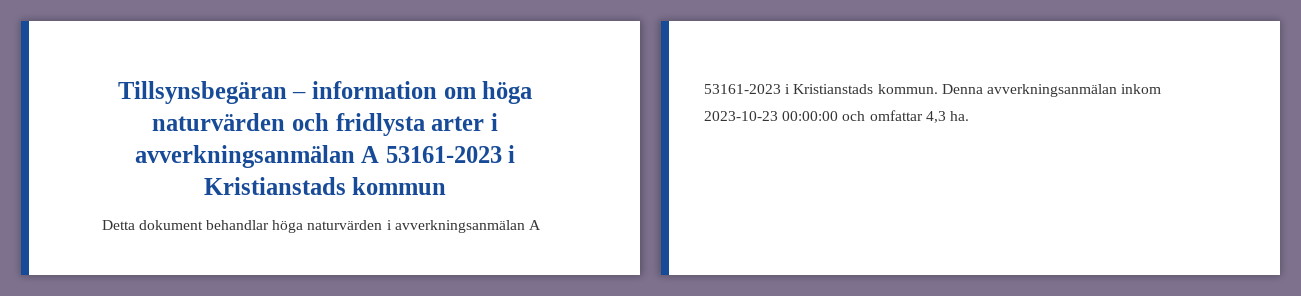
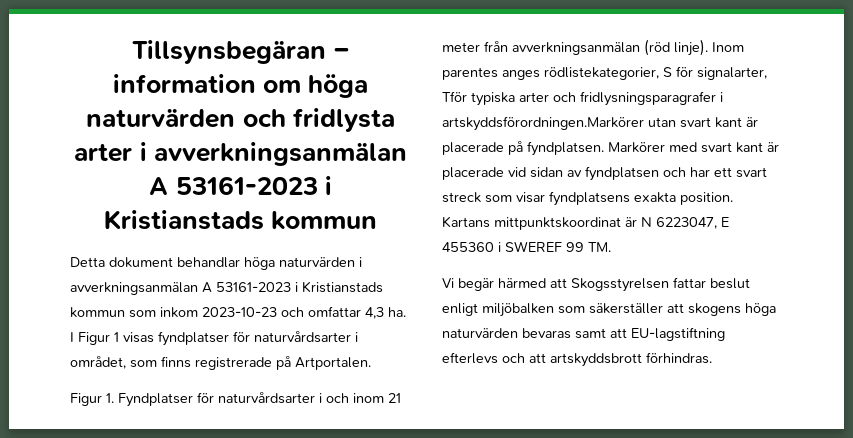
- Detta dokument behandlar höga naturvärden i avverkningsanmälan A 53161-2023 i Kristianstads kommun. Denna avverkningsanmälan inkom 2023-10-23 00:00:00 och omfattar 4,3 ha.
+ Detta dokument behandlar höga naturvärden i avverkningsanmälan A 53161-2023 i Kristianstads kommun som inkom 2023-10-23 och omfattar 4,3 ha.
+ I Figur 1 visas fyndplatser för naturvårdsarter i området, som finns registrerade på Artportalen.
+ Figur 1. Fyndplatser för naturvårdsarter i och inom 21 meter från avverkningsanmälan (röd linje). Inom parentes anges rödlistekategorier, S för signalarter, Tför typiska arter och fridlysningsparagrafer i artskyddsförordningen.Markörer utan svart kant är placerade på fyndplatsen. Markörer med svart kant är placerade vid sidan av fyndplatsen och har ett svart streck som visar fyndplatsens exakta position. Kartans mittpunktskoordinat är N 6223047, E 455360 i SWEREF 99 TM.
+ Vi begär härmed att Skogsstyrelsen fattar beslut enligt miljöbalken som säkerställer att skogens höga naturvärden bevaras samt att EU-lagstiftning efterlevs och att artskyddsbrott förhindras.

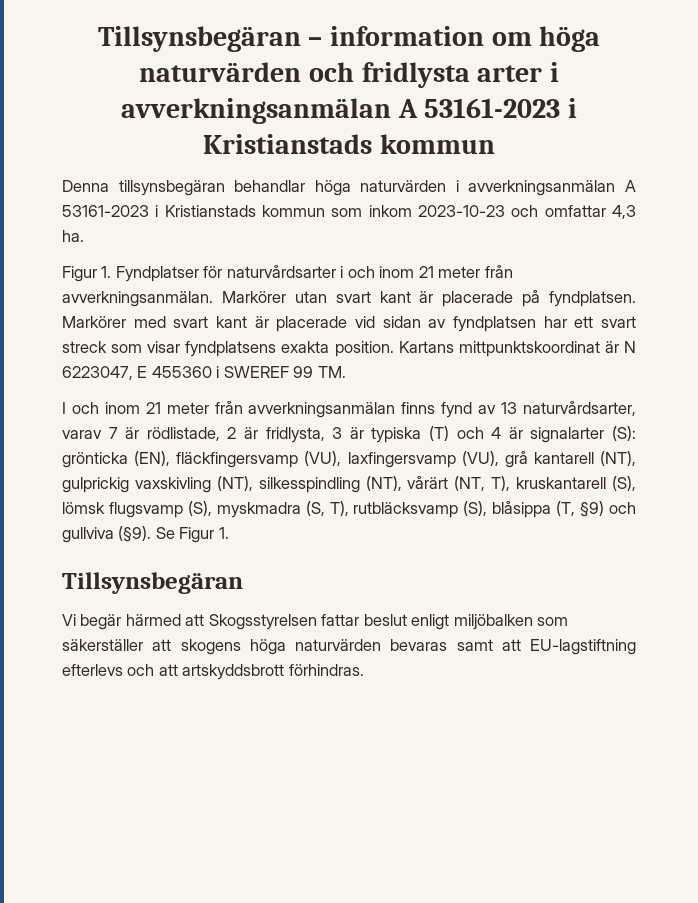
- Detta dokument behandlar höga naturvärden i avverkningsanmälan A 53161-2023 i Kristianstads kommun som inkom 2023-10-23 och omfattar 4,3 ha. I Figur 1 visas fyndplatser för naturvårdsarter i området, som finns registrerade på Artportalen.
+ Denna tillsynsbegäran behandlar höga naturvärden i avverkningsanmälan A 53161-2023 i Kristianstads kommun som inkom 2023-10-23 och omfattar 4,3 ha.
- Figur 1. Fyndplatser för naturvårdsarter i och inom 21 meter från avverkningsanmälan (röd linje). Inom parentes anges rödlistekategorier, S för signalarter, Tför typiska arter och fridlysningsparagrafer i artskyddsförordningen.Markörer utan svart kant är placerade på fyndplatsen.
+ Figur 1. Fyndplatser för naturvårdsarter i och inom 21 meter från avverkningsanmälan. Markörer utan svart kant är placerade på fyndplatsen.
- Markörer med svart kant är placerade vid sidan av fyndplatsen och har ett svart streck som visar fyndplatsens exakta position.
+ Markörer med svart kant är placerade vid sidan av fyndplatsen har ett svart streck som visar fyndplatsens exakta position.
+ I och inom 21 meter från avverkningsanmälan finns fynd av 13 naturvårdsarter, varav 7 är rödlistade, 2 är fridlysta, 3 är typiska (T) och 4 är signalarter (S): grönticka (EN), fläckfingersvamp (VU), laxfingersvamp (VU), grå kantarell (NT), gulprickig vaxskivling (NT), silkesspindling (NT), vårärt (NT, T), kruskantarell (S), lömsk flugsvamp (S), myskmadra (S, T), rutbläcksvamp (S), blåsippa (T, §9) och gullviva (§9). Se Figur 1.
+ Tillsynsbegäran

